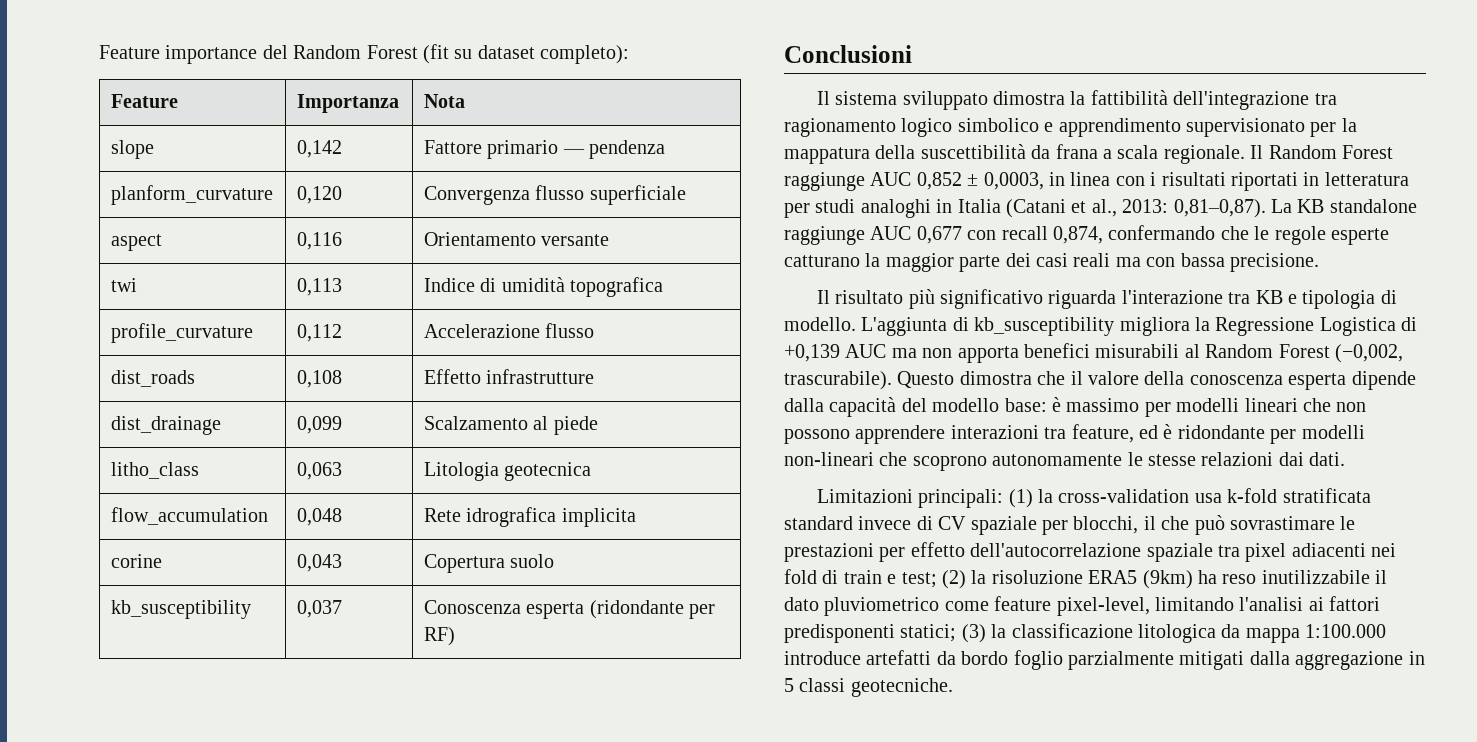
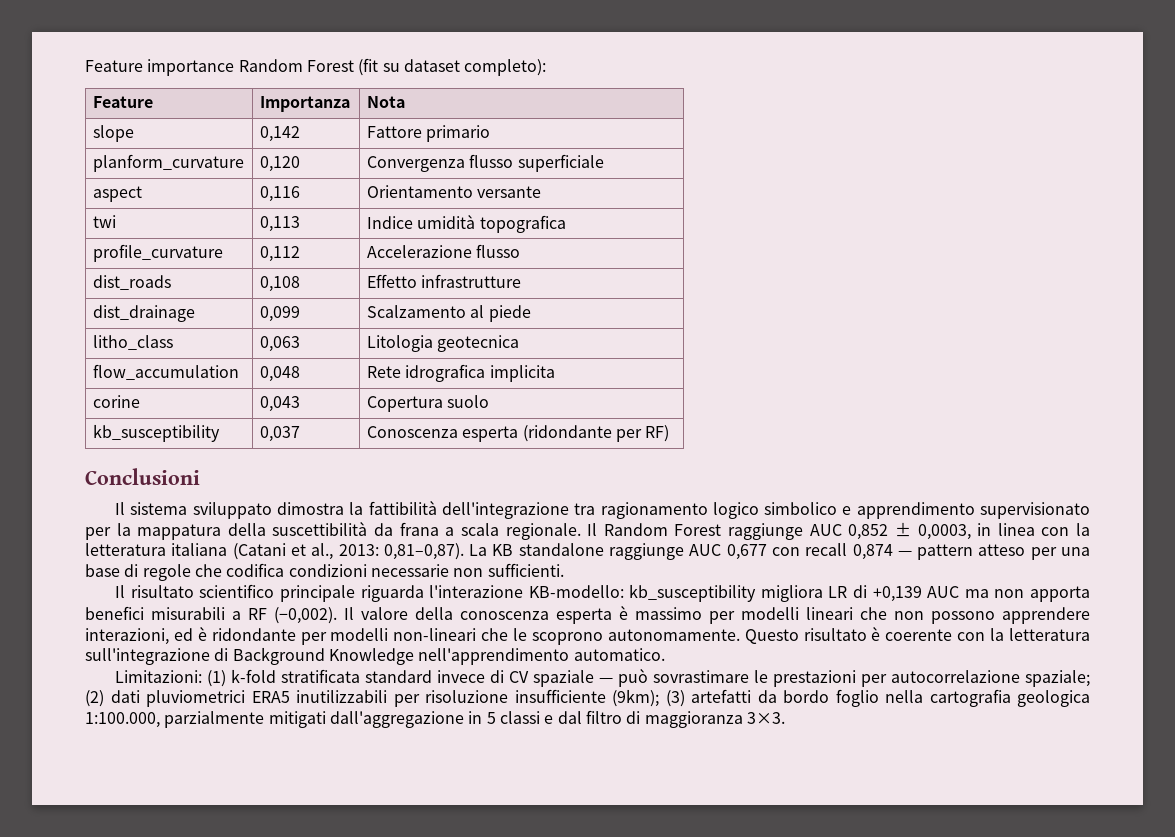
- Feature importance del Random Forest (fit su dataset completo):
+ Feature importance Random Forest (fit su dataset completo):
- slope | 0,142 | Fattore primario — pendenza
+ slope | 0,142 | Fattore primario
- twi | 0,113 | Indice di umidità topografica
+ twi | 0,113 | Indice umidità topografica
- Il Random Forest raggiunge AUC 0,852 ± 0,0003, in linea con i risultati riportati in letteratura per studi analoghi in Italia (Catani et al., 2013: 0,81–0,87).
+ Il Random Forest raggiunge AUC 0,852 ± 0,0003, in linea con la letteratura italiana (Catani et al., 2013: 0,81–0,87).
- La KB standalone raggiunge AUC 0,677 con recall 0,874, confermando che le regole esperte catturano la maggior parte dei casi reali ma con bassa precisione.
- Il risultato più significativo riguarda l'interazione tra KB e tipologia di modello. L'aggiunta di kb_susceptibility migliora la Regressione Logistica di +0,139 AUC ma non apporta benefici misurabili al Random Forest (−0,002, trascurabile). Questo dimostra che il valore della conoscenza esperta dipende dalla capacità del modello base: è massimo per modelli lineari che non possono apprendere interazioni tra feature, ed è ridondante per modelli non-lineari che scoprono autonomamente le stesse relazioni dai dati.
- Limitazioni principali: (1) la cross-validation usa k-fold stratificata standard invece di CV spaziale per blocchi, il che può sovrastimare le prestazioni per effetto dell'autocorrelazione spaziale tra pixel adiacenti nei fold di train e test; (2) la risoluzione ERA5 (9km) ha reso inutilizzabile il dato pluviometrico come feature pixel-level, limitando l'analisi ai fattori predisponenti statici; (3) la classificazione litologica da mappa 1:100.000 introduce artefatti da bordo foglio parzialmente mitigati dalla aggregazione in 5 classi geotecniche.
+ La KB standalone raggiunge AUC 0,677 con recall 0,874 — pattern atteso per una base di regole che codifica condizioni necessarie non sufficienti.
+ Il risultato scientifico principale riguarda l'interazione KB-modello: kb_susceptibility migliora LR di +0,139 AUC ma non apporta benefici misurabili a RF (−0,002). Il valore della conoscenza esperta è massimo per modelli lineari che non possono apprendere interazioni, ed è ridondante per modelli non-lineari che le scoprono autonomamente. Questo risultato è coerente con la letteratura sull'integrazione di Background Knowledge nell'apprendimento automatico.
+ Limitazioni: (1) k-fold stratificata standard invece di CV spaziale — può sovrastimare le prestazioni per autocorrelazione spaziale; (2) dati pluviometrici ERA5 inutilizzabili per risoluzione insufficiente (9km); (3) artefatti da bordo foglio nella cartografia geologica 1:100.000, parzialmente mitigati dall'aggregazione in 5 classi e dal filtro di maggioranza 3×3.

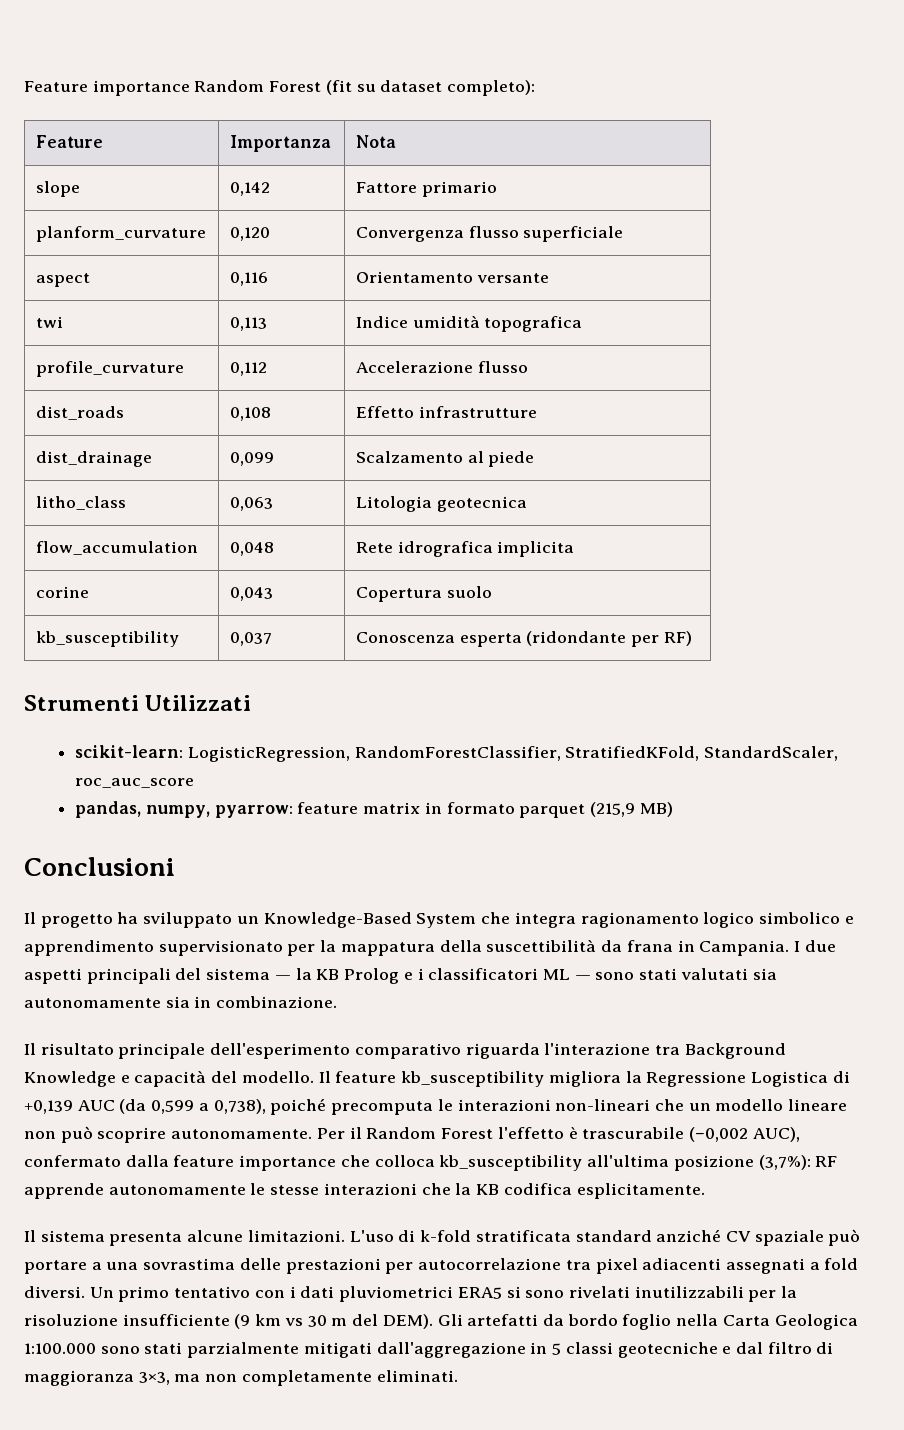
+ Strumenti Utilizzati
+ scikit-learn: LogisticRegression, RandomForestClassifier, StratifiedKFold, StandardScaler, roc_auc_score
+ pandas, numpy, pyarrow: feature matrix in formato parquet (215,9 MB)
  Conclusioni
- Il sistema sviluppato dimostra la fattibilità dell'integrazione tra ragionamento logico simbolico e apprendimento supervisionato per la mappatura della suscettibilità da frana a scala regionale. Il Random Forest raggiunge AUC 0,852 ± 0,0003, in linea con la letteratura italiana (Catani et al., 2013: 0,81–0,87). La KB standalone raggiunge AUC 0,677 con recall 0,874 — pattern atteso per una base di regole che codifica condizioni necessarie non sufficienti.
- Il risultato scientifico principale riguarda l'interazione KB-modello: kb_susceptibility migliora LR di +0,139 AUC ma non apporta benefici misurabili a RF (−0,002). Il valore della conoscenza esperta è massimo per modelli lineari che non possono apprendere interazioni, ed è ridondante per modelli non-lineari che le scoprono autonomamente. Questo risultato è coerente con la letteratura sull'integrazione di Background Knowledge nell'apprendimento automatico.
- Limitazioni: (1) k-fold stratificata standard invece di CV spaziale — può sovrastimare le prestazioni per autocorrelazione spaziale; (2) dati pluviometrici ERA5 inutilizzabili per risoluzione insufficiente (9km); (3) artefatti da bordo foglio nella cartografia geologica 1:100.000, parzialmente mitigati dall'aggregazione in 5 classi e dal filtro di maggioranza 3×3.
+ Il progetto ha sviluppato un Knowledge-Based System che integra ragionamento logico simbolico e apprendimento supervisionato per la mappatura della suscettibilità da frana in Campania. I due aspetti principali del sistema — la KB Prolog e i classificatori ML — sono stati valutati sia autonomamente sia in combinazione.
+ Il risultato principale dell'esperimento comparativo riguarda l'interazione tra Background Knowledge e capacità del modello. Il feature kb_susceptibility migliora la Regressione Logistica di +0,139 AUC (da 0,599 a 0,738), poiché precomputa le interazioni non-lineari che un modello lineare non può scoprire autonomamente. Per il Random Forest l'effetto è trascurabile (−0,002 AUC), confermato dalla feature importance che colloca kb_susceptibility all'ultima posizione (3,7%): RF apprende autonomamente le stesse interazioni che la KB codifica esplicitamente.
+ Il sistema presenta alcune limitazioni. L'uso di k-fold stratificata standard anziché CV spaziale può portare a una sovrastima delle prestazioni per autocorrelazione tra pixel adiacenti assegnati a fold diversi. Un primo tentativo con i dati pluviometrici ERA5 si sono rivelati inutilizzabili per la risoluzione insufficiente (9 km vs 30 m del DEM). Gli artefatti da bordo foglio nella Carta Geologica 1:100.000 sono stati parzialmente mitigati dall'aggregazione in 5 classi geotecniche e dal filtro di maggioranza 3×3, ma non completamente eliminati.

